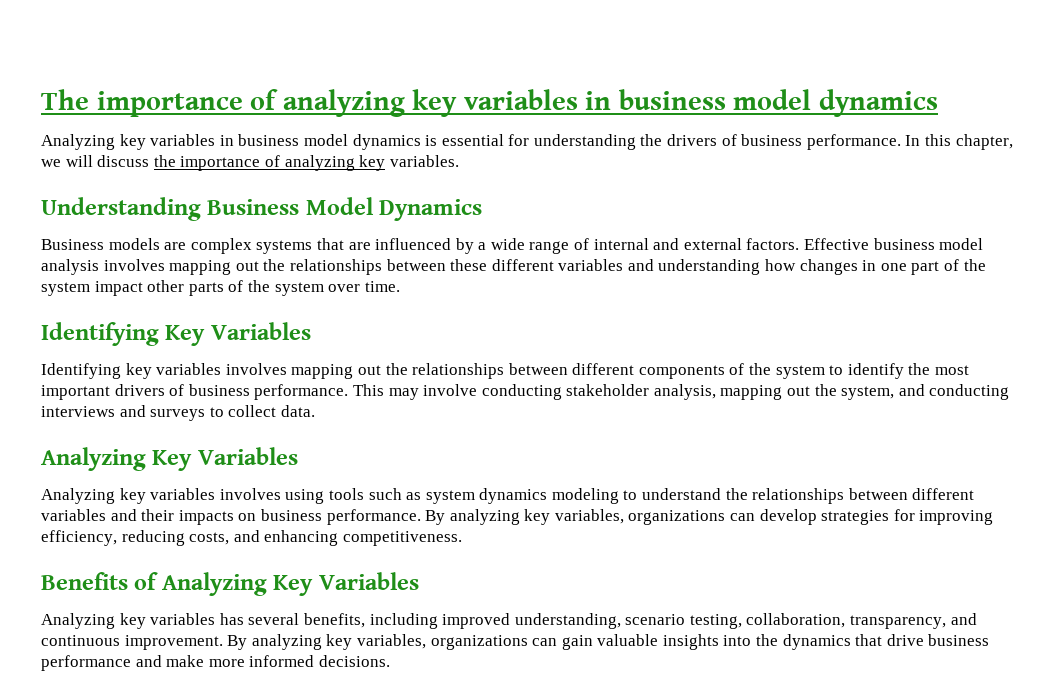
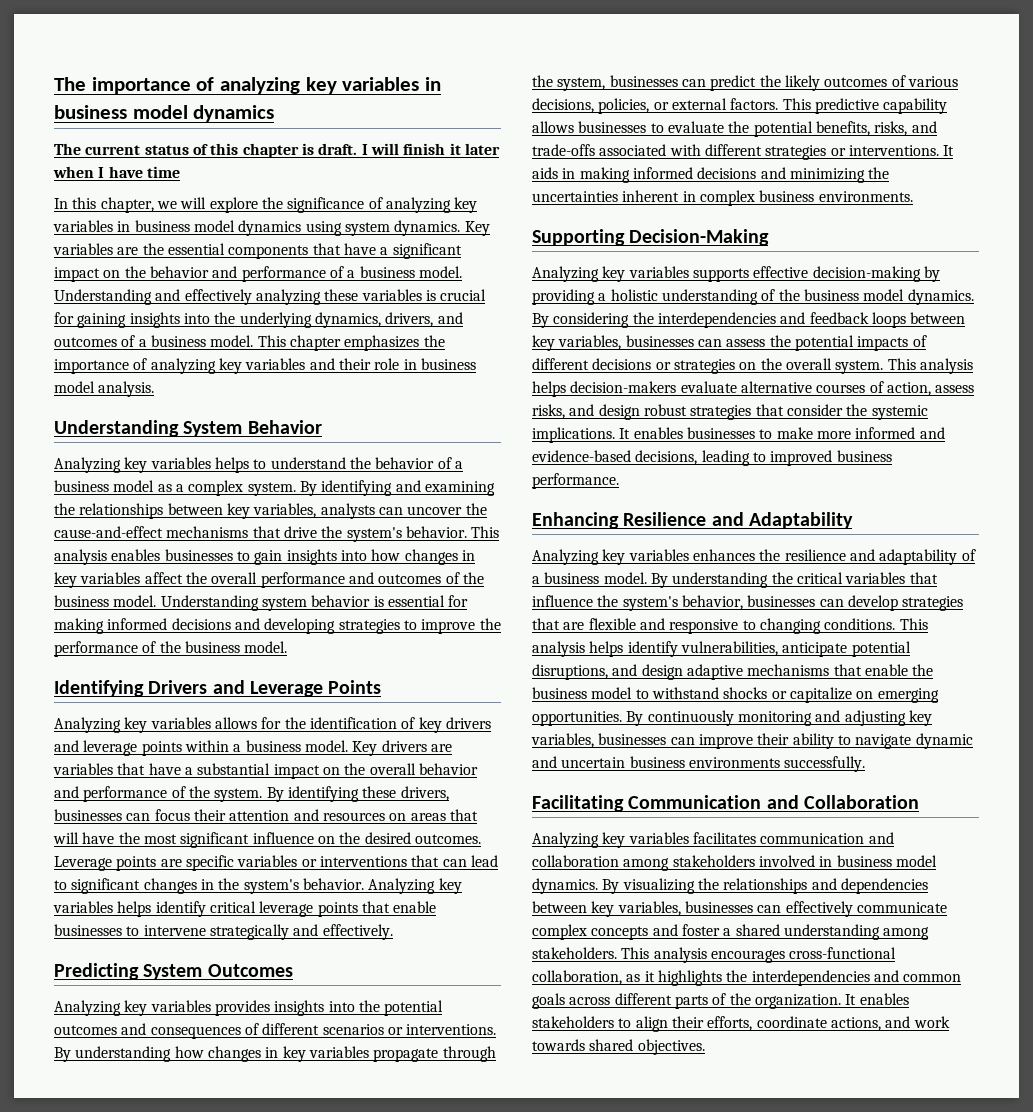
- Analyzing key variables in business model dynamics is essential for understanding the drivers of business performance. In this chapter, we will discuss the importance of analyzing key variables.
- Understanding Business Model Dynamics
- Business models are complex systems that are influenced by a wide range of internal and external factors. Effective business model analysis involves mapping out the relationships between these different variables and understanding how changes in one part of the system impact other parts of the system over time.
- Identifying Key Variables
- Identifying key variables involves mapping out the relationships between different components of the system to identify the most important drivers of business performance. This may involve conducting stakeholder analysis, mapping out the system, and conducting interviews and surveys to collect data.
- Analyzing Key Variables
- Analyzing key variables involves using tools such as system dynamics modeling to understand the relationships between different variables and their impacts on business performance. By analyzing key variables, organizations can develop strategies for improving efficiency, reducing costs, and enhancing competitiveness.
- Benefits of Analyzing Key Variables
- Analyzing key variables has several benefits, including improved understanding, scenario testing, collaboration, transparency, and continuous improvement. By analyzing key variables, organizations can gain valuable insights into the dynamics that drive business performance and make more informed decisions.
+ The current status of this chapter is draft. I will finish it later when I have time
+ In this chapter, we will explore the significance of analyzing key variables in business model dynamics using system dynamics. Key variables are the essential components that have a significant impact on the behavior and performance of a business model. Understanding and effectively analyzing these variables is crucial for gaining insights into the underlying dynamics, drivers, and outcomes of a business model. This chapter emphasizes the importance of analyzing key variables and their role in business model analysis.
+ Understanding System Behavior
+ Analyzing key variables helps to understand the behavior of a business model as a complex system. By identifying and examining the relationships between key variables, analysts can uncover the cause-and-effect mechanisms that drive the system's behavior. This analysis enables businesses to gain insights into how changes in key variables affect the overall performance and outcomes of the business model. Understanding system behavior is essential for making informed decisions and developing strategies to improve the performance of the business model.
+ Identifying Drivers and Leverage Points
+ Analyzing key variables allows for the identification of key drivers and leverage points within a business model. Key drivers are variables that have a substantial impact on the overall behavior and performance of the system. By identifying these drivers, businesses can focus their attention and resources on areas that will have the most significant influence on the desired outcomes. Leverage points are specific variables or interventions that can lead to significant changes in the system's behavior. Analyzing key variables helps identify critical leverage points that enable businesses to intervene strategically and effectively.
+ Predicting System Outcomes
+ Analyzing key variables provides insights into the potential outcomes and consequences of different scenarios or interventions. By understanding how changes in key variables propagate through the system, businesses can predict the likely outcomes of various decisions, policies, or external factors. This predictive capability allows businesses to evaluate the potential benefits, risks, and trade-offs associated with different strategies or interventions. It aids in making informed decisions and minimizing the uncertainties inherent in complex business environments.
+ Supporting Decision-Making
+ Analyzing key variables supports effective decision-making by providing a holistic understanding of the business model dynamics. By considering the interdependencies and feedback loops between key variables, businesses can assess the potential impacts of different decisions or strategies on the overall system. This analysis helps decision-makers evaluate alternative courses of action, assess risks, and design robust strategies that consider the systemic implications. It enables businesses to make more informed and evidence-based decisions, leading to improved business performance.
+ Enhancing Resilience and Adaptability
+ Analyzing key variables enhances the resilience and adaptability of a business model. By understanding the critical variables that influence the system's behavior, businesses can develop strategies that are flexible and responsive to changing conditions. This analysis helps identify vulnerabilities, anticipate potential disruptions, and design adaptive mechanisms that enable the business model to withstand shocks or capitalize on emerging opportunities. By continuously monitoring and adjusting key variables, businesses can improve their ability to navigate dynamic and uncertain business environments successfully.
+ Facilitating Communication and Collaboration
+ Analyzing key variables facilitates communication and collaboration among stakeholders involved in business model dynamics. By visualizing the relationships and dependencies between key variables, businesses can effectively communicate complex concepts and foster a shared understanding among stakeholders. This analysis encourages cross-functional collaboration, as it highlights the interdependencies and common goals across different parts of the organization. It enables stakeholders to align their efforts, coordinate actions, and work towards shared objectives.

